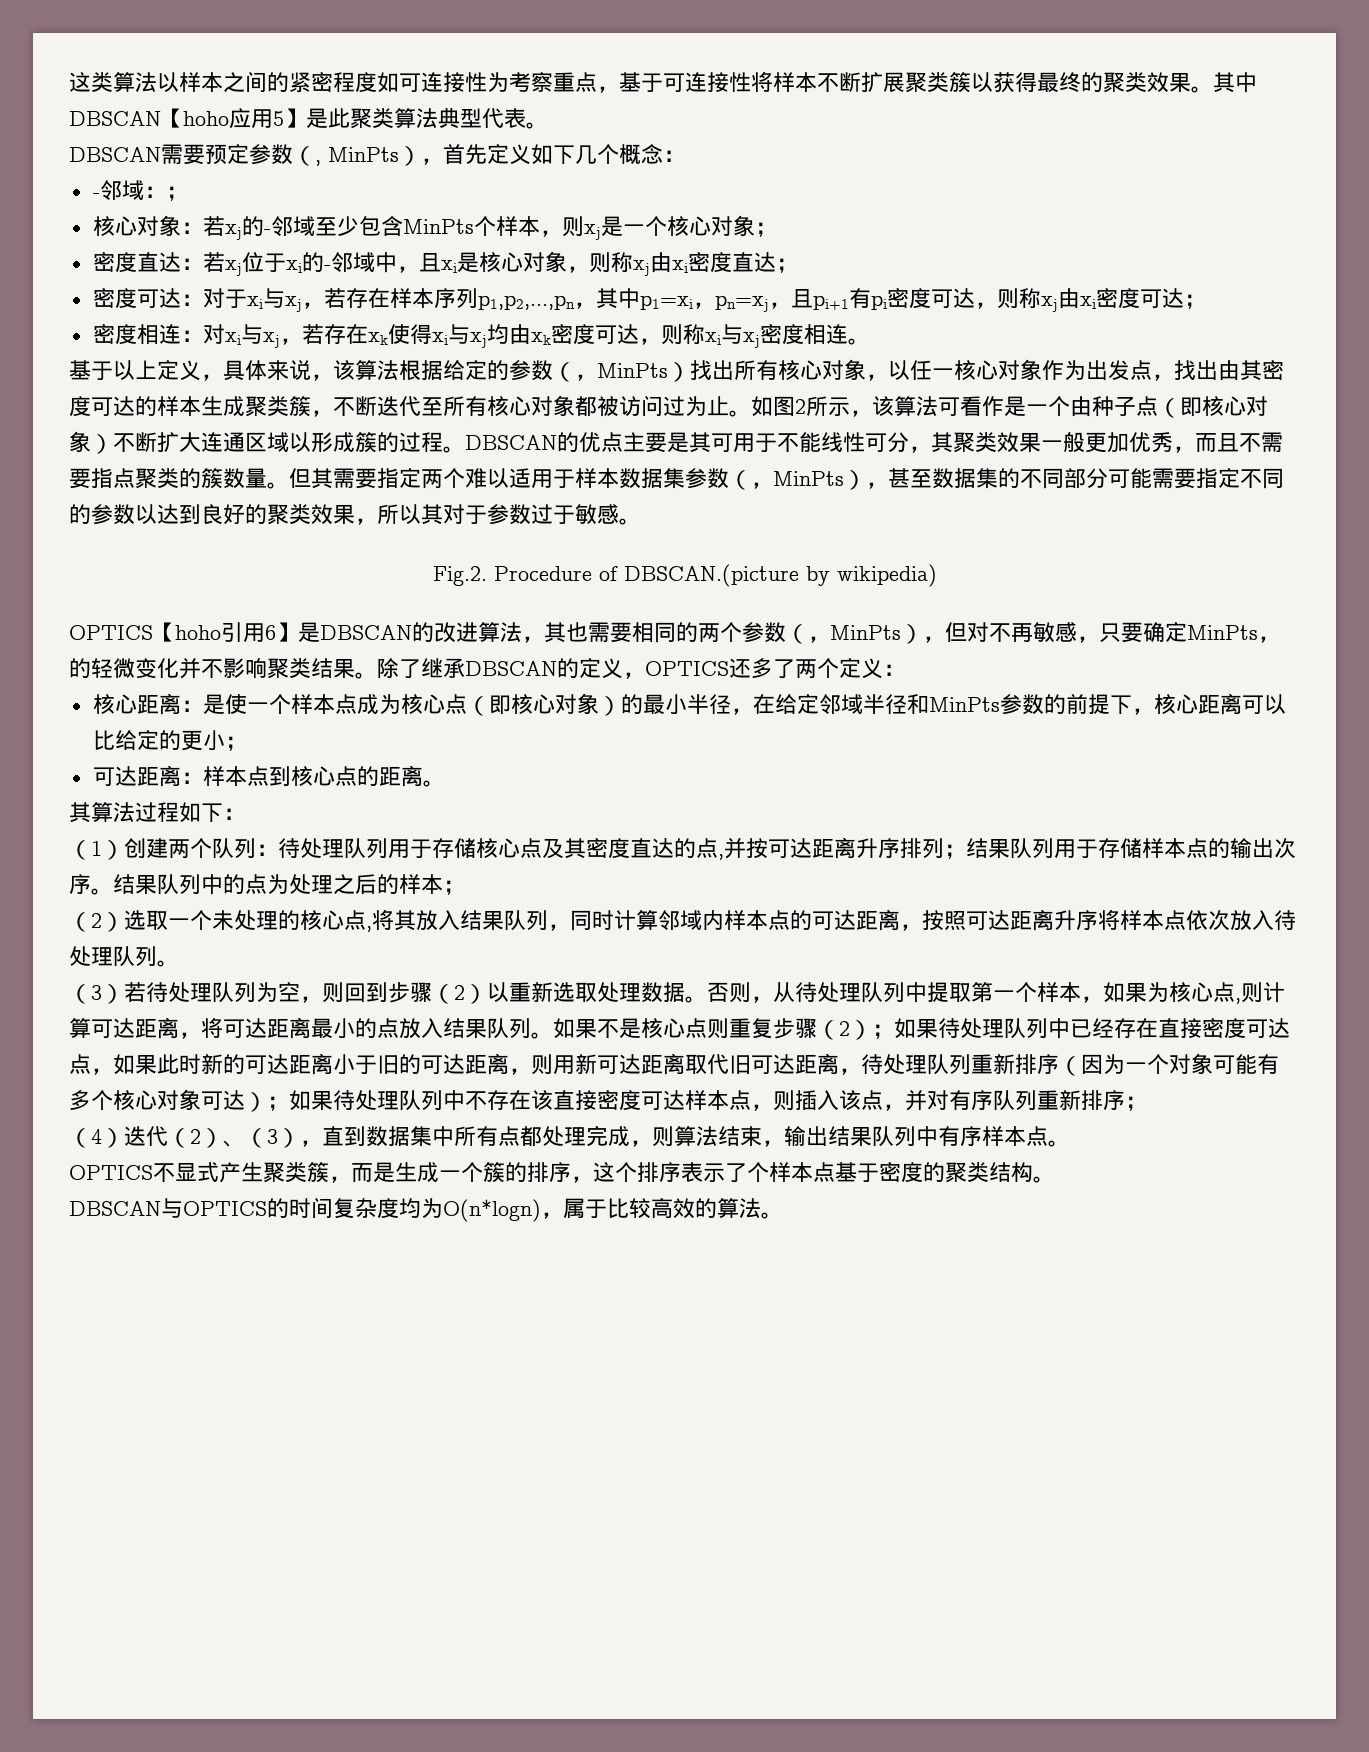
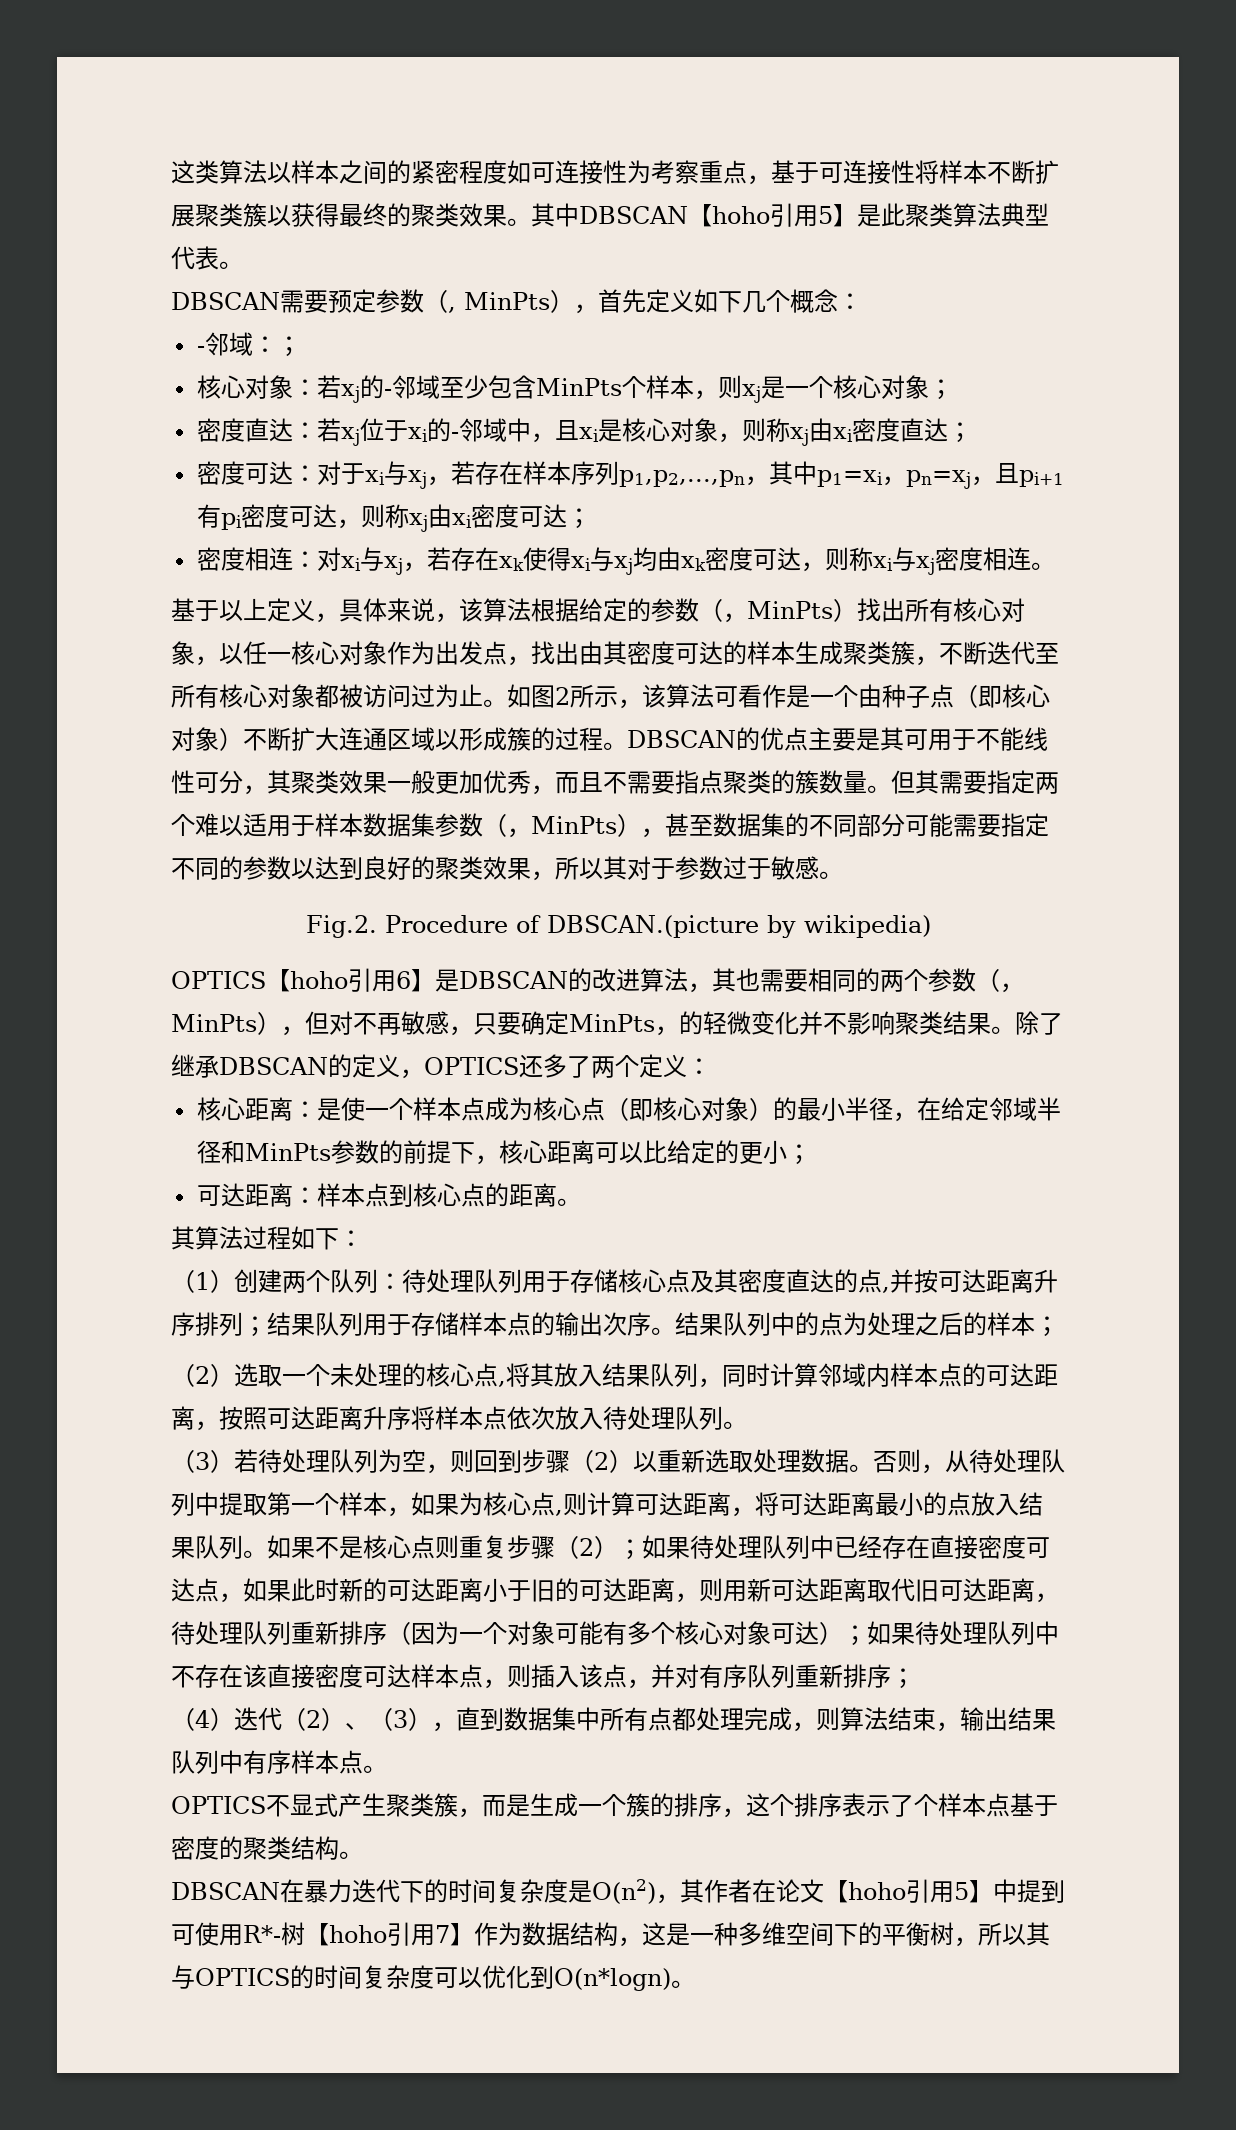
- 其中DBSCAN【hoho应用5】是此聚类算法典型代表。
+ 其中DBSCAN【hoho引用5】是此聚类算法典型代表。
- DBSCAN与OPTICS的时间复杂度均为O(n*logn)，属于比较高效的算法。
+ DBSCAN在暴力迭代下的时间复杂度是O(n2)，其作者在论文【hoho引用5】中提到可使用R*-树【hoho引用7】作为数据结构，这是一种多维空间下的平衡树，所以其与OPTICS的时间复杂度可以优化到O(n*logn)。

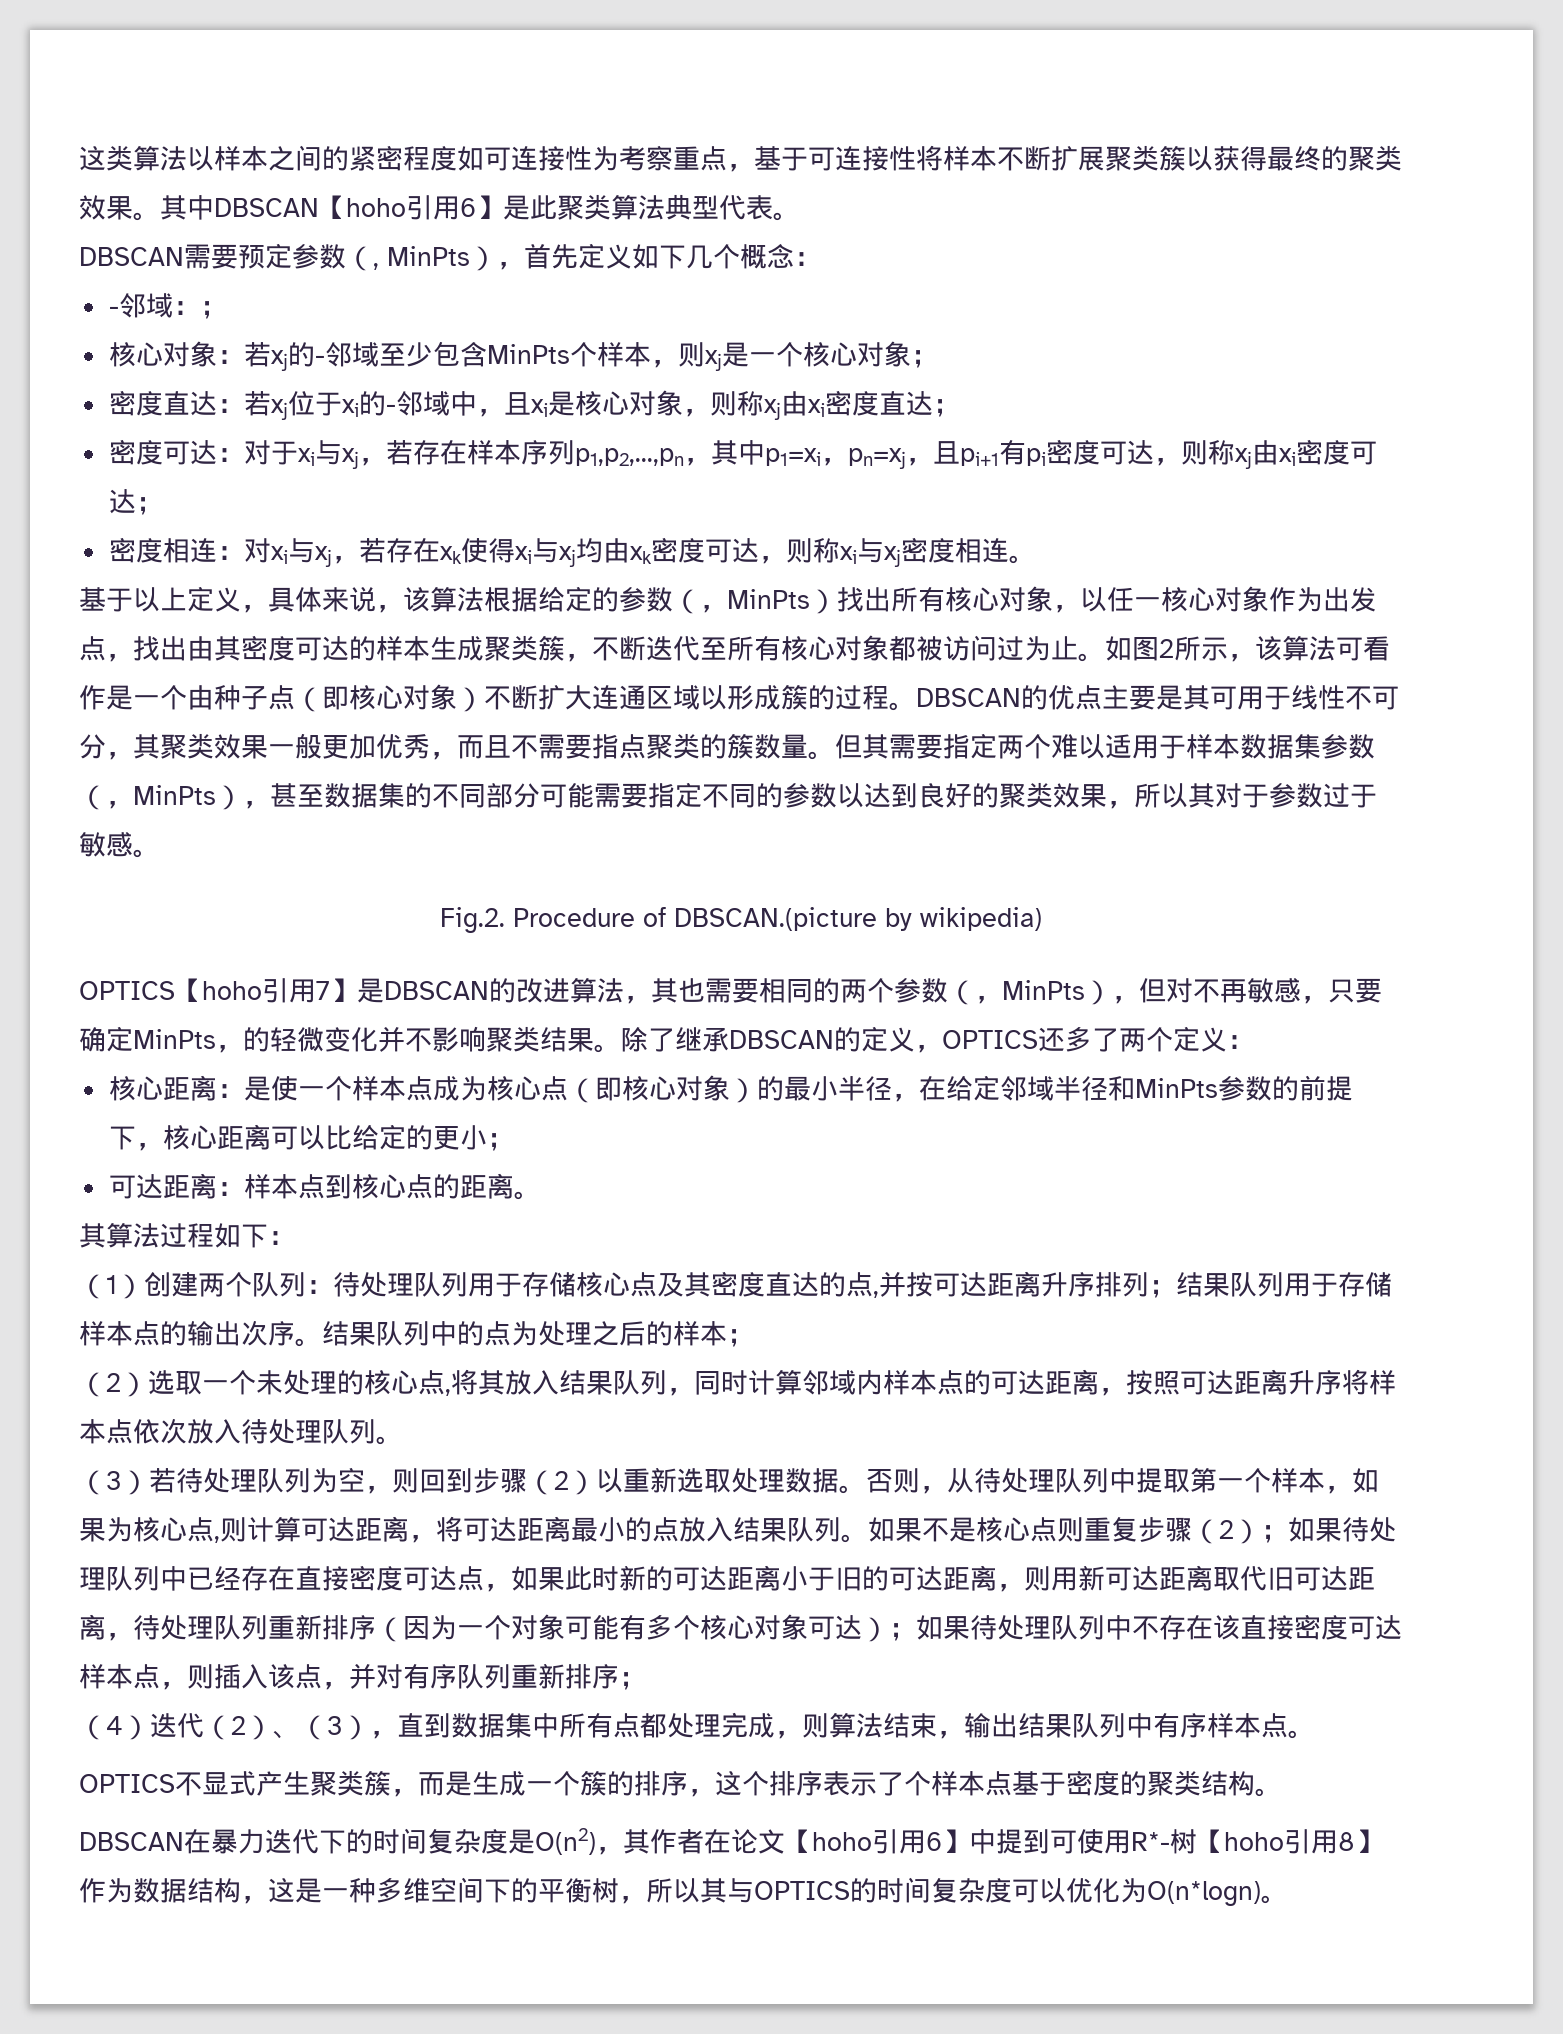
- 其中DBSCAN【hoho引用5】是此聚类算法典型代表。
+ 其中DBSCAN【hoho引用6】是此聚类算法典型代表。
- DBSCAN的优点主要是其可用于不能线性可分，其聚类效果一般更加优秀，而且不需要指点聚类的簇数量。
+ DBSCAN的优点主要是其可用于线性不可分，其聚类效果一般更加优秀，而且不需要指点聚类的簇数量。
- OPTICS【hoho引用6】是DBSCAN的改进算法，其也需要相同的两个参数（，MinPts），但对不再敏感，只要确定MinPts，的轻微变化并不影响聚类结果。
+ OPTICS【hoho引用7】是DBSCAN的改进算法，其也需要相同的两个参数（，MinPts），但对不再敏感，只要确定MinPts，的轻微变化并不影响聚类结果。
- DBSCAN在暴力迭代下的时间复杂度是O(n2)，其作者在论文【hoho引用5】中提到可使用R*-树【hoho引用7】作为数据结构，这是一种多维空间下的平衡树，所以其与OPTICS的时间复杂度可以优化到O(n*logn)。
+ DBSCAN在暴力迭代下的时间复杂度是O(n2)，其作者在论文【hoho引用6】中提到可使用R*-树【hoho引用8】作为数据结构，这是一种多维空间下的平衡树，所以其与OPTICS的时间复杂度可以优化为O(n*logn)。

